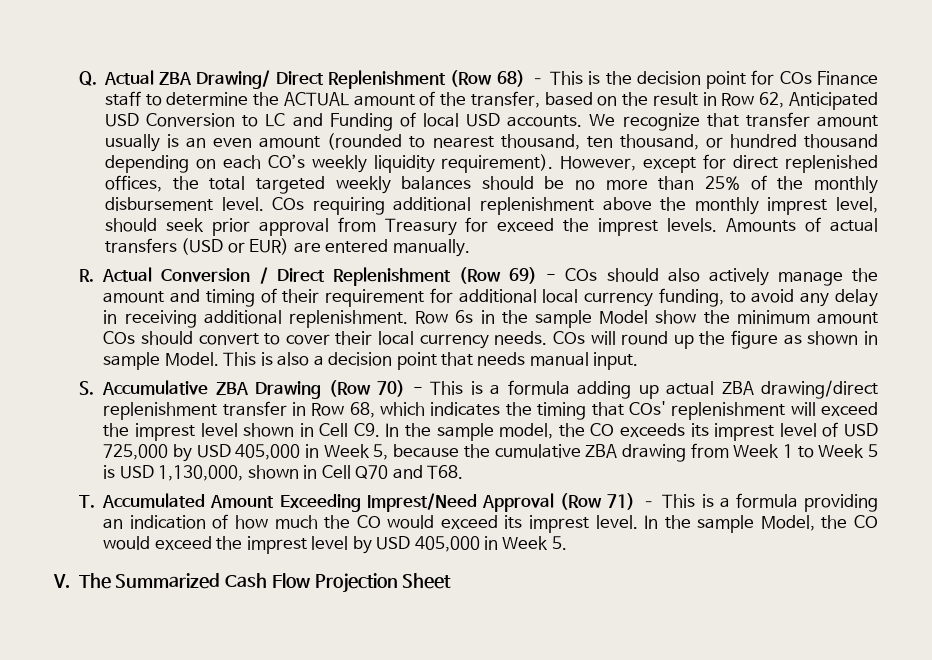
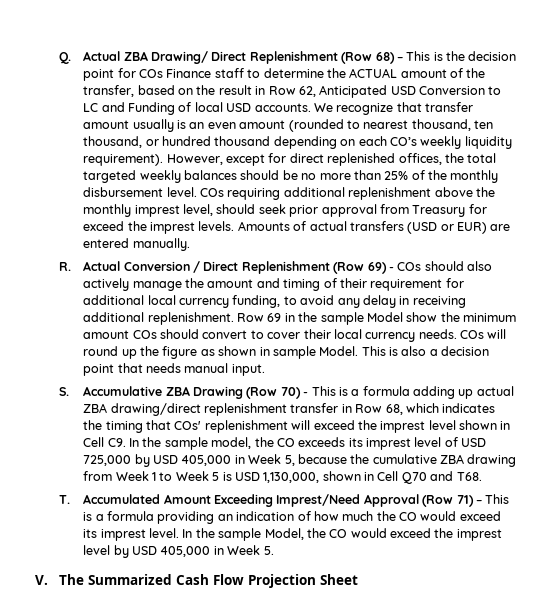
- Row 6s in the sample Model show the minimum amount COs should convert to cover their local currency needs.
+ Row 69 in the sample Model show the minimum amount COs should convert to cover their local currency needs.

